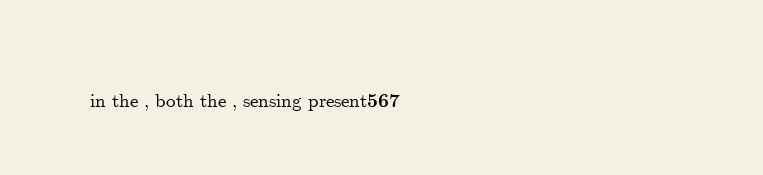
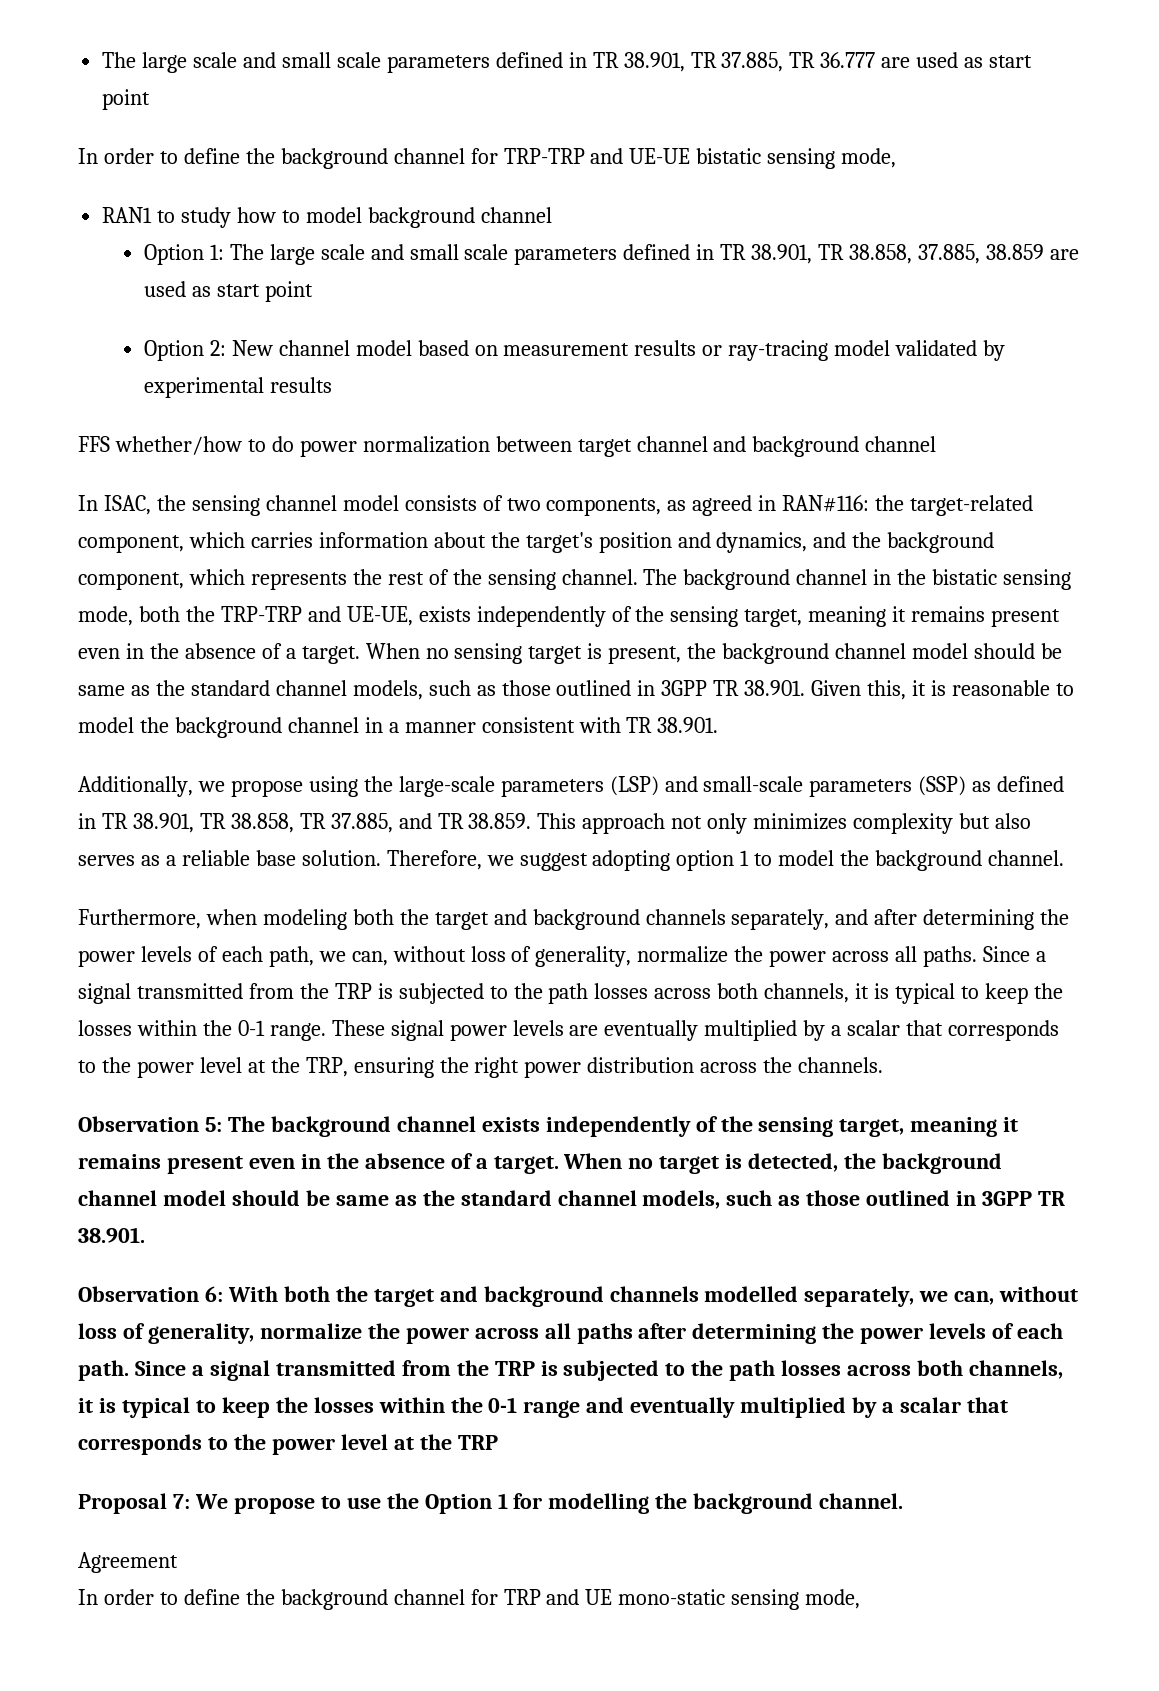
- in the , both the , sensing present567
+ The large scale and small scale parameters defined in TR 38.901, TR 37.885, TR 36.777 are used as start point
+ In order to define the background channel for TRP-TRP and UE-UE bistatic sensing mode,
+ RAN1 to study how to model background channel
+ Option 1: The large scale and small scale parameters defined in TR 38.901, TR 38.858, 37.885, 38.859 are used as start point
+ Option 2: New channel model based on measurement results or ray-tracing model validated by experimental results
+ FFS whether/how to do power normalization between target channel and background channel
+ In ISAC, the sensing channel model consists of two components, as agreed in RAN#116: the target-related component, which carries information about the target's position and dynamics, and the background component, which represents the rest of the sensing channel. The background channel in the bistatic sensing mode, both the TRP-TRP and UE-UE, exists independently of the sensing target, meaning it remains present even in the absence of a target. When no sensing target is present, the background channel model should be same as the standard channel models, such as those outlined in 3GPP TR 38.901. Given this, it is reasonable to model the background channel in a manner consistent with TR 38.901.
+ Additionally, we propose using the large-scale parameters (LSP) and small-scale parameters (SSP) as defined in TR 38.901, TR 38.858, TR 37.885, and TR 38.859. This approach not only minimizes complexity but also serves as a reliable base solution. Therefore, we suggest adopting option 1 to model the background channel.
+ Furthermore, when modeling both the target and background channels separately, and after determining the power levels of each path, we can, without loss of generality, normalize the power across all paths. Since a signal transmitted from the TRP is subjected to the path losses across both channels, it is typical to keep the losses within the 0-1 range. These signal power levels are eventually multiplied by a scalar that corresponds to the power level at the TRP, ensuring the right power distribution across the channels.
+ Observation 5: The background channel exists independently of the sensing target, meaning it remains present even in the absence of a target. When no target is detected, the background channel model should be same as the standard channel models, such as those outlined in 3GPP TR 38.901.
+ Observation 6: With both the target and background channels modelled separately, we can, without loss of generality, normalize the power across all paths after determining the power levels of each path. Since a signal transmitted from the TRP is subjected to the path losses across both channels, it is typical to keep the losses within the 0-1 range and eventually multiplied by a scalar that corresponds to the power level at the TRP
+ Proposal 7: We propose to use the Option 1 for modelling the background channel.
+ Agreement
+ In order to define the background channel for TRP and UE mono-static sensing mode,

